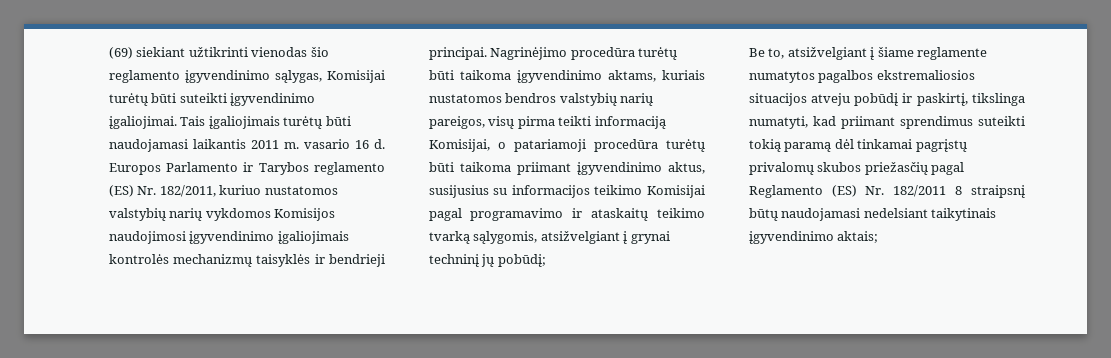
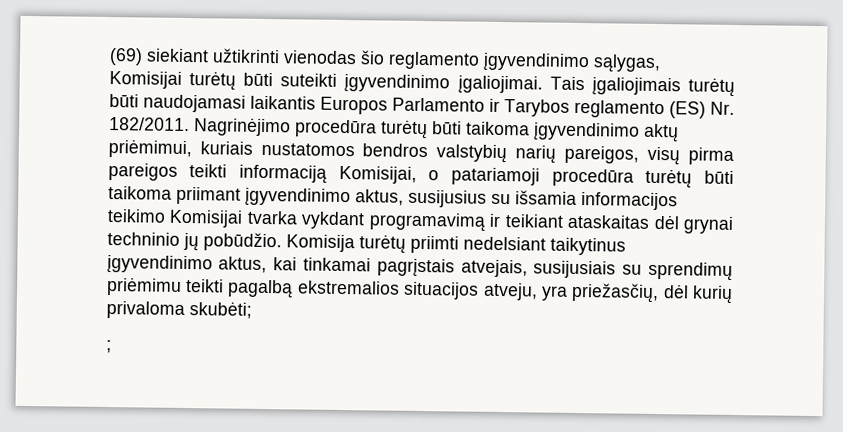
- Tais įgaliojimais turėtų būti naudojamasi laikantis 2011 m. vasario 16 d. Europos Parlamento ir Tarybos reglamento (ES) Nr. 182/2011, kuriuo nustatomos valstybių narių vykdomos Komisijos naudojimosi įgyvendinimo įgaliojimais kontrolės mechanizmų taisyklės ir bendrieji principai.
+ Tais įgaliojimais turėtų būti naudojamasi laikantis Europos Parlamento ir Tarybos reglamento (ES) Nr. 182/2011.
- Nagrinėjimo procedūra turėtų būti taikoma įgyvendinimo aktams, kuriais nustatomos bendros valstybių narių pareigos, visų pirma teikti informaciją Komisijai, o patariamoji procedūra turėtų būti taikoma priimant įgyvendinimo aktus, susijusius su informacijos teikimo Komisijai pagal programavimo ir ataskaitų teikimo tvarką sąlygomis, atsižvelgiant į grynai techninį jų pobūdį;
- Be to, atsižvelgiant į šiame reglamente numatytos pagalbos ekstremaliosios situacijos atveju pobūdį ir paskirtį, tikslinga numatyti, kad priimant sprendimus suteikti tokią paramą dėl tinkamai pagrįstų privalomų skubos priežasčių pagal Reglamento (ES) Nr. 182/2011 8 straipsnį būtų naudojamasi nedelsiant taikytinais įgyvendinimo aktais;
+ Nagrinėjimo procedūra turėtų būti taikoma įgyvendinimo aktų priėmimui, kuriais nustatomos bendros valstybių narių pareigos, visų pirma pareigos teikti informaciją Komisijai, o patariamoji procedūra turėtų būti taikoma priimant įgyvendinimo aktus, susijusius su išsamia informacijos teikimo Komisijai tvarka vykdant programavimą ir teikiant ataskaitas dėl grynai techninio jų pobūdžio. Komisija turėtų priimti nedelsiant taikytinus įgyvendinimo aktus, kai tinkamai pagrįstais atvejais, susijusiais su sprendimų priėmimu teikti pagalbą ekstremalios situacijos atveju, yra priežasčių, dėl kurių privaloma skubėti;
+ ;

